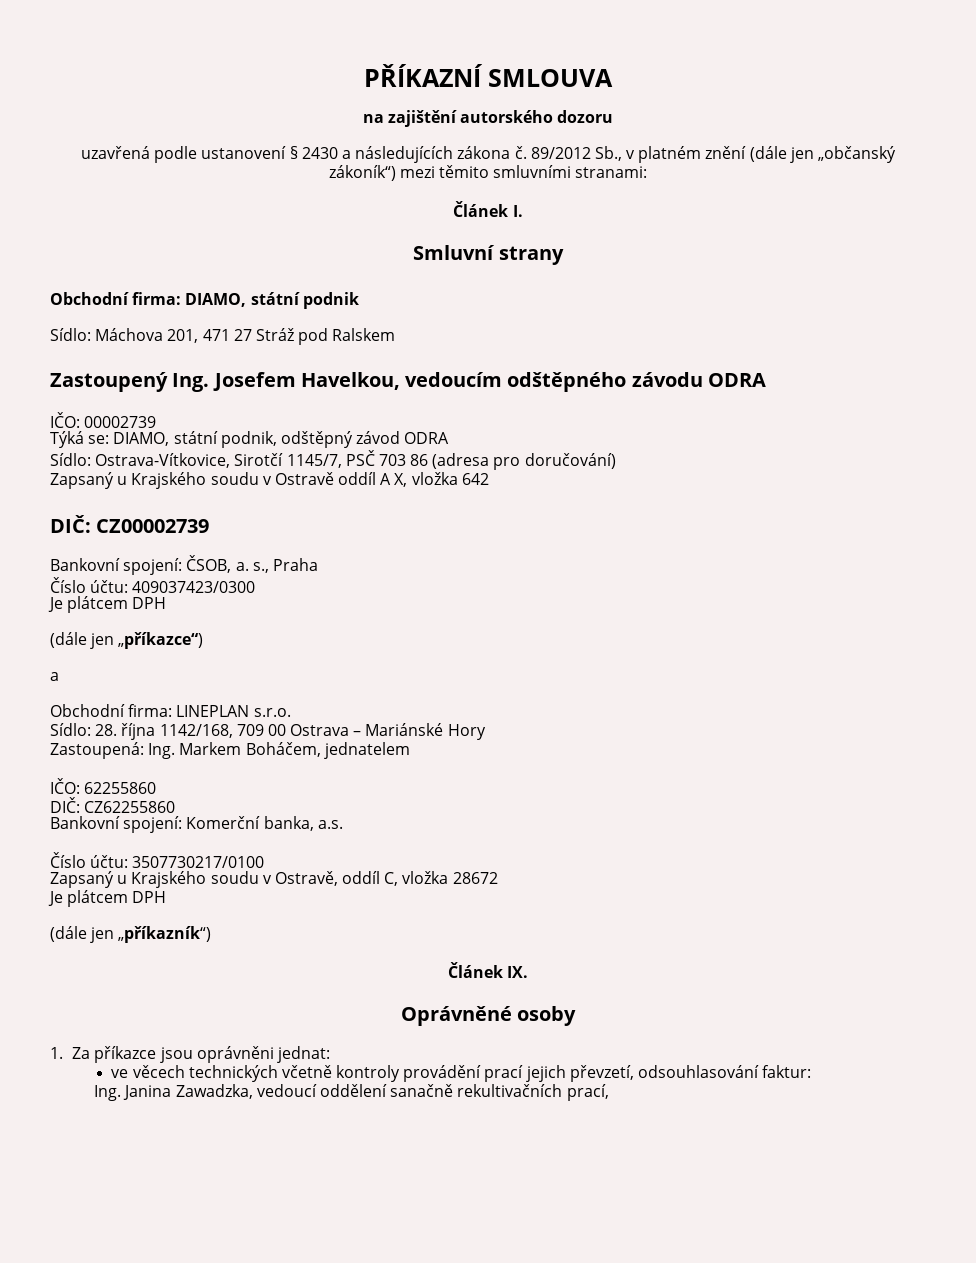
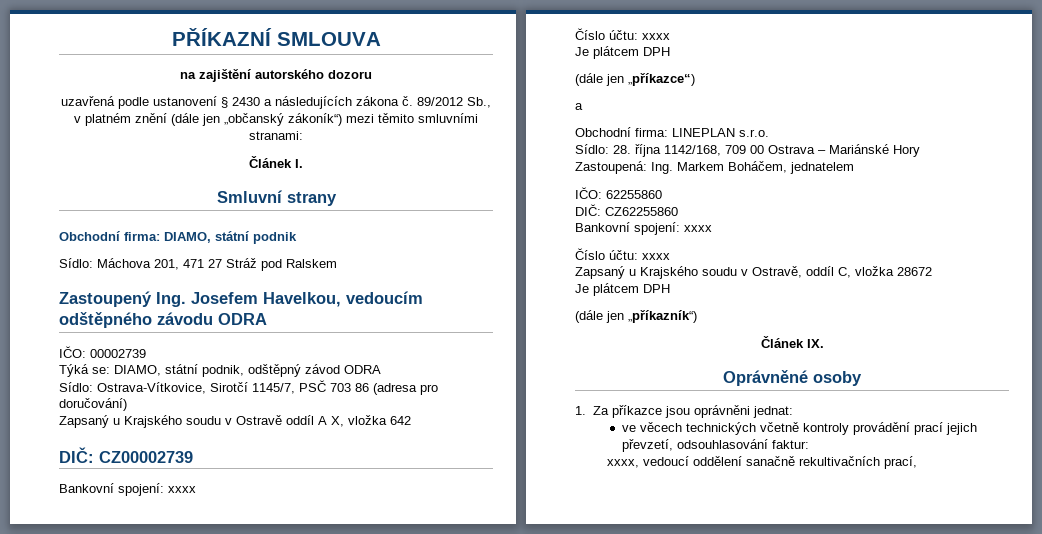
  DIČ: CZ00002739
- Bankovní spojení: ČSOB, a. s., Praha
- Číslo účtu: 409037423/0300
+ Bankovní spojení: xxxx
+ Číslo účtu: xxxx
  DIČ: CZ62255860
- Bankovní spojení: Komerční banka, a.s.
- Číslo účtu: 3507730217/0100
+ Bankovní spojení: xxxx
+ Číslo účtu: xxxx
- Ing. Janina Zawadzka, vedoucí oddělení sanačně rekultivačních prací,
+ xxxx, vedoucí oddělení sanačně rekultivačních prací,

